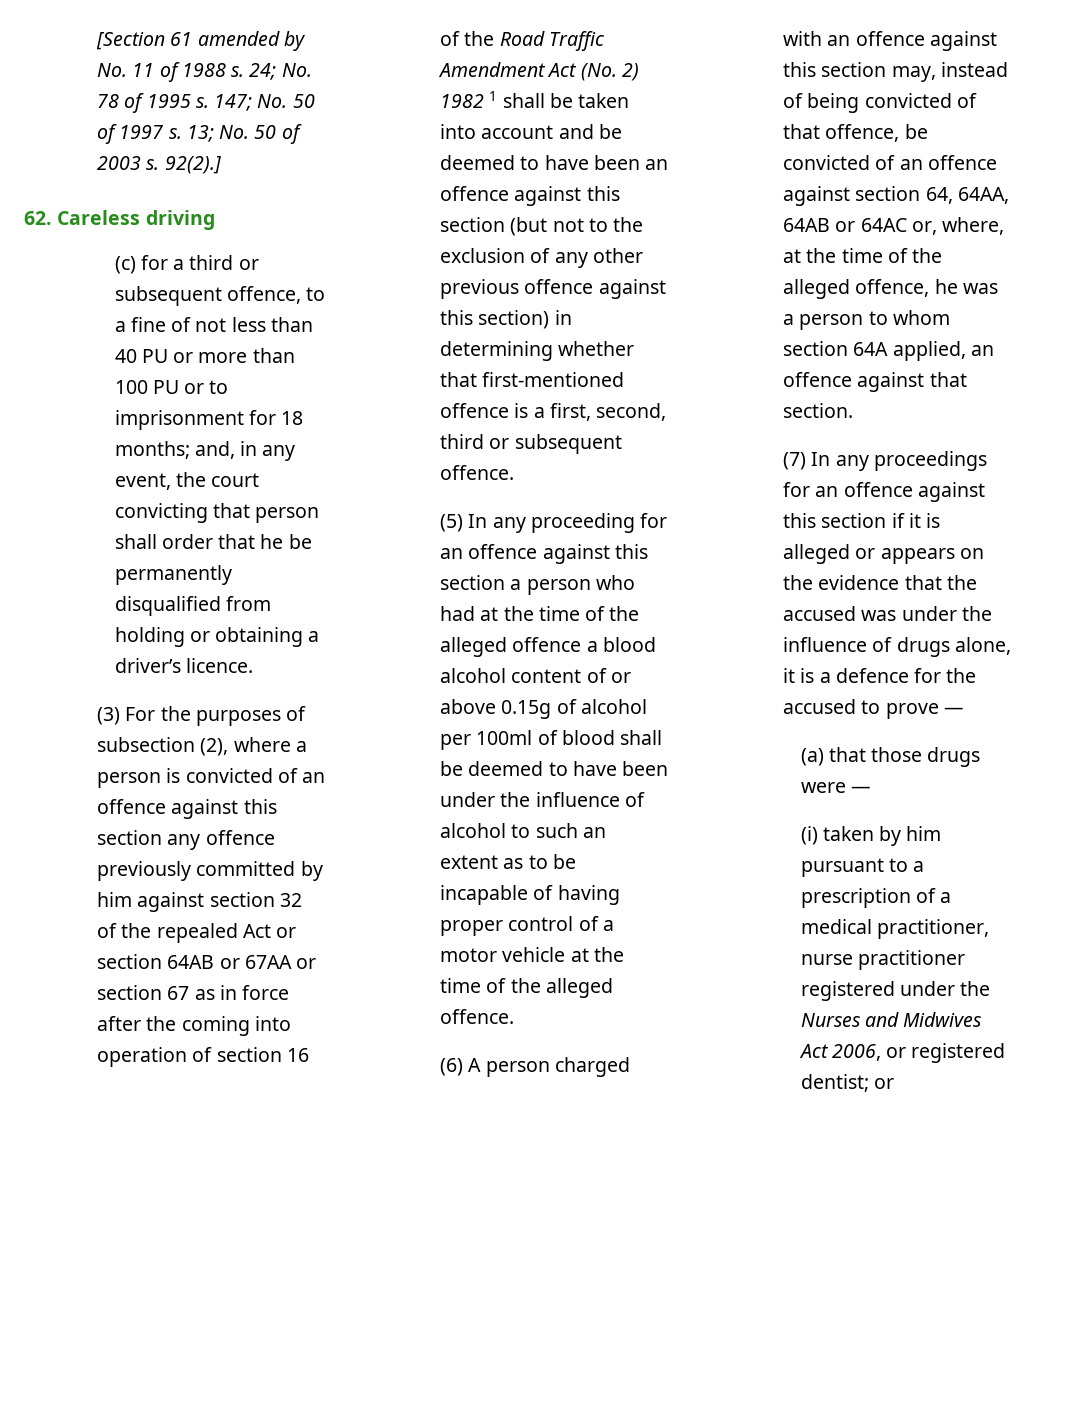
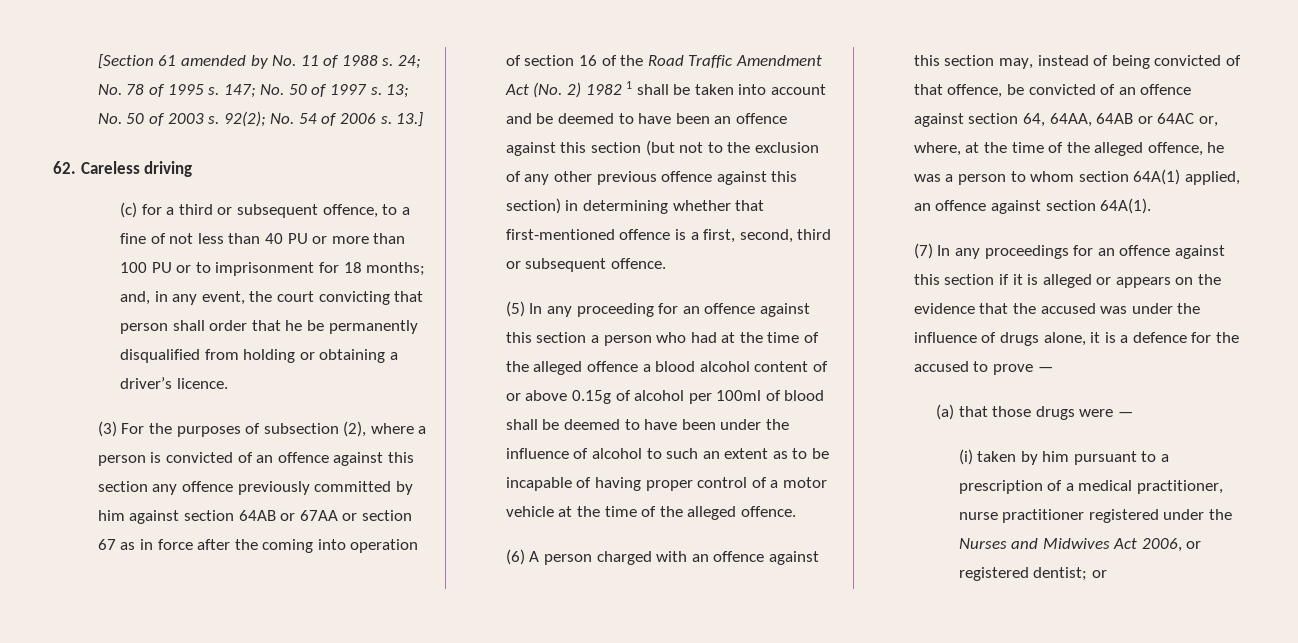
- 92(2).]
+ 92(2); No. 54 of 2006 s. 13.]
- (3) For the purposes of subsection (2), where a person is convicted of an offence against this section any offence previously committed by him against section 32 of the repealed Act or section 64AB or 67AA or section 67 as in force after the coming into operation of section 16 of the Road Traffic Amendment Act (No. 2) 1982 1 shall be taken into account and be deemed to have been an offence against this section (but not to the exclusion of any other previous offence against this section) in determining whether that first-mentioned offence is a first, second, third or subsequent offence.
+ (3) For the purposes of subsection (2), where a person is convicted of an offence against this section any offence previously committed by him against section 64AB or 67AA or section 67 as in force after the coming into operation of section 16 of the Road Traffic Amendment Act (No. 2) 1982 1 shall be taken into account and be deemed to have been an offence against this section (but not to the exclusion of any other previous offence against this section) in determining whether that first-mentioned offence is a first, second, third or subsequent offence.
- (6) A person charged with an offence against this section may, instead of being convicted of that offence, be convicted of an offence against section 64, 64AA, 64AB or 64AC or, where, at the time of the alleged offence, he was a person to whom section 64A applied, an offence against that section.
+ (6) A person charged with an offence against this section may, instead of being convicted of that offence, be convicted of an offence against section 64, 64AA, 64AB or 64AC or, where, at the time of the alleged offence, he was a person to whom section 64A(1) applied, an offence against section 64A(1).

